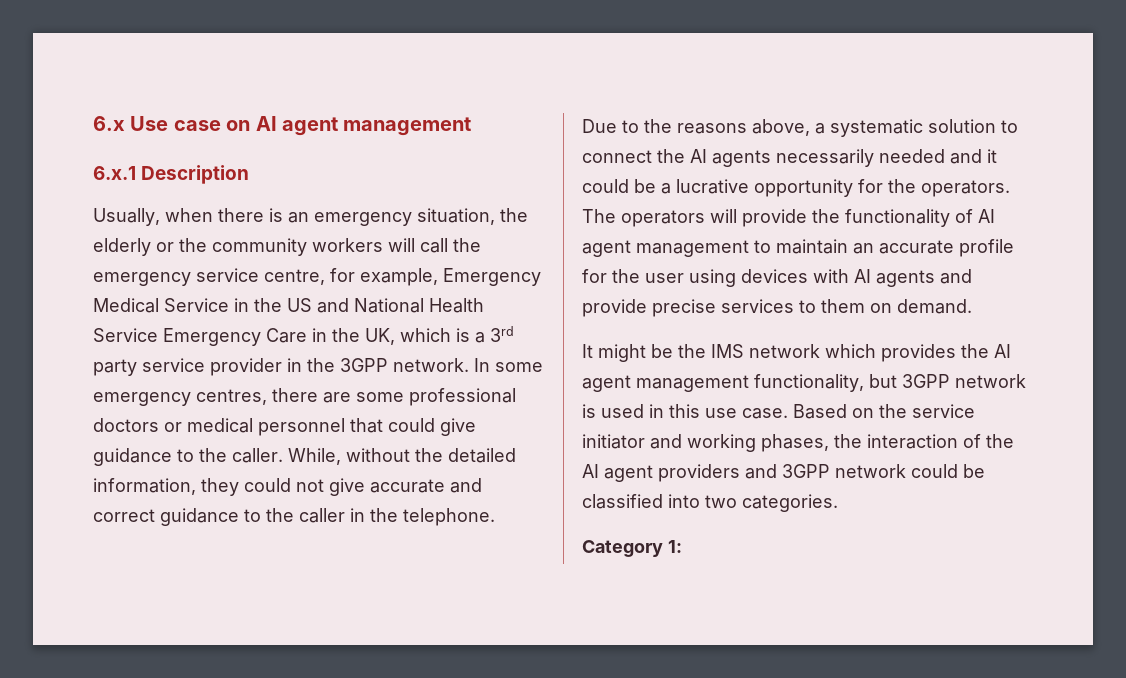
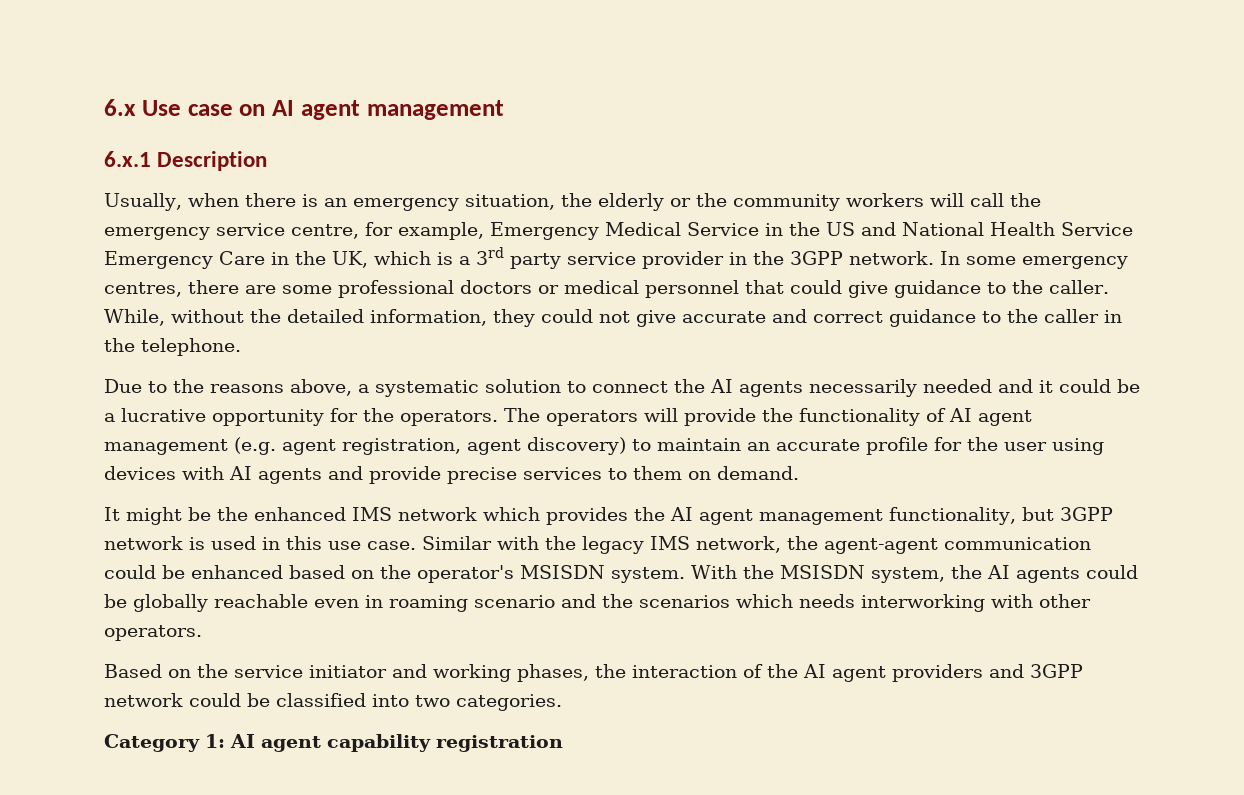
- The operators will provide the functionality of AI agent management to maintain an accurate profile for the user using devices with AI agents and provide precise services to them on demand.
+ The operators will provide the functionality of AI agent management (e.g. agent registration, agent discovery) to maintain an accurate profile for the user using devices with AI agents and provide precise services to them on demand.
- It might be the IMS network which provides the AI agent management functionality, but 3GPP network is used in this use case. Based on the service initiator and working phases, the interaction of the AI agent providers and 3GPP network could be classified into two categories.
+ It might be the enhanced IMS network which provides the AI agent management functionality, but 3GPP network is used in this use case. Similar with the legacy IMS network, the agent-agent communication could be enhanced based on the operator's MSISDN system. With the MSISDN system, the AI agents could be globally reachable even in roaming scenario and the scenarios which needs interworking with other operators.
+ Based on the service initiator and working phases, the interaction of the AI agent providers and 3GPP network could be classified into two categories.
- Category 1:
+ Category 1: AI agent capability registration

